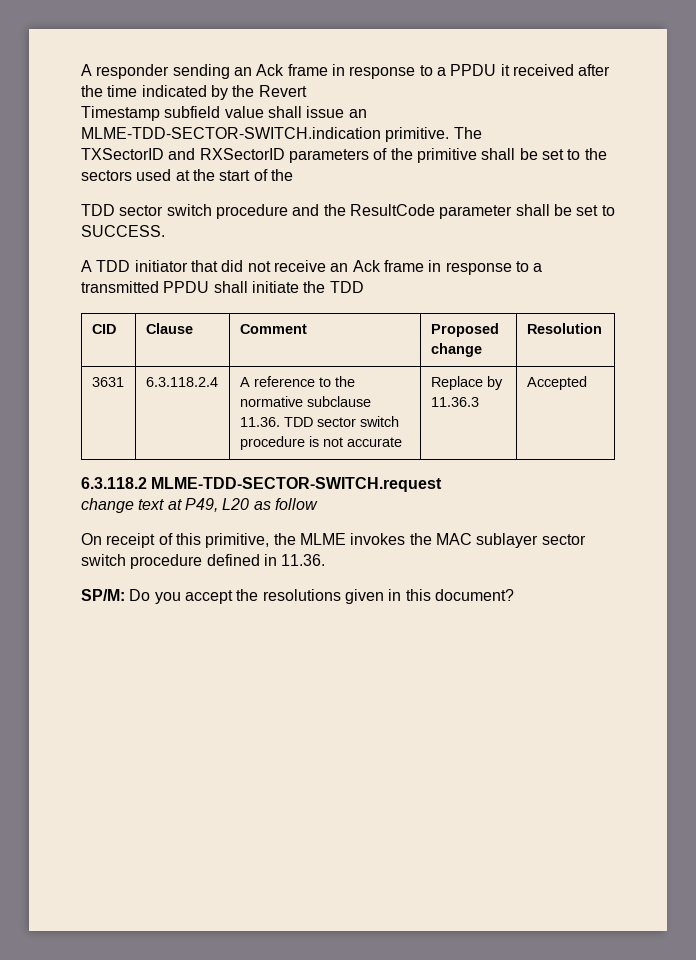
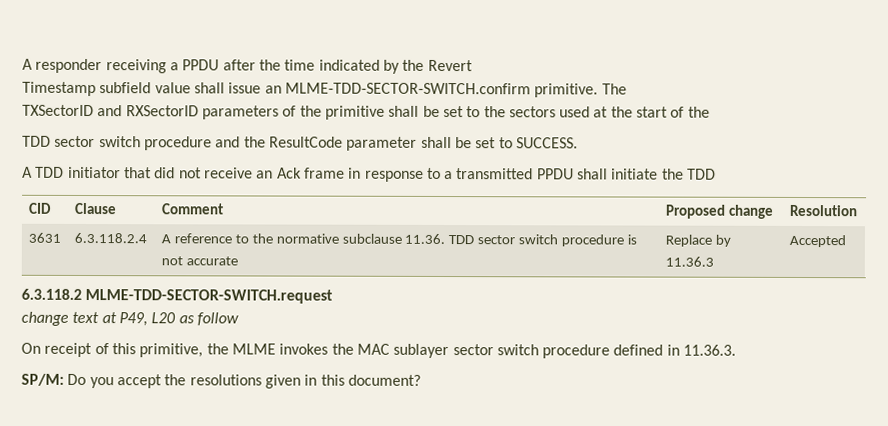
- A responder sending an Ack frame in response to a PPDU it received after the time indicated by the Revert
+ A responder receiving a PPDU after the time indicated by the Revert
- Timestamp subfield value shall issue an MLME-TDD-SECTOR-SWITCH.indication primitive.
+ Timestamp subfield value shall issue an MLME-TDD-SECTOR-SWITCH.confirm primitive.
- On receipt of this primitive, the MLME invokes the MAC sublayer sector switch procedure defined in 11.36.
+ On receipt of this primitive, the MLME invokes the MAC sublayer sector switch procedure defined in 11.36.3.

